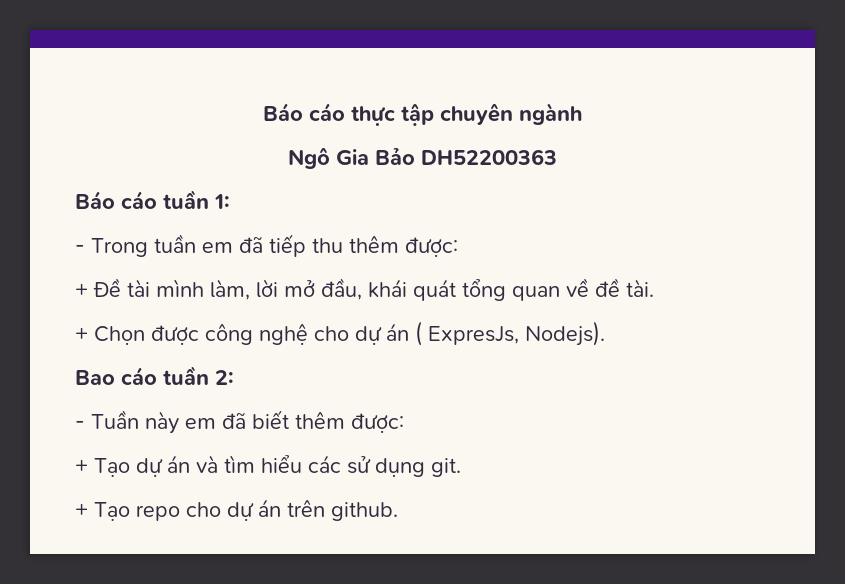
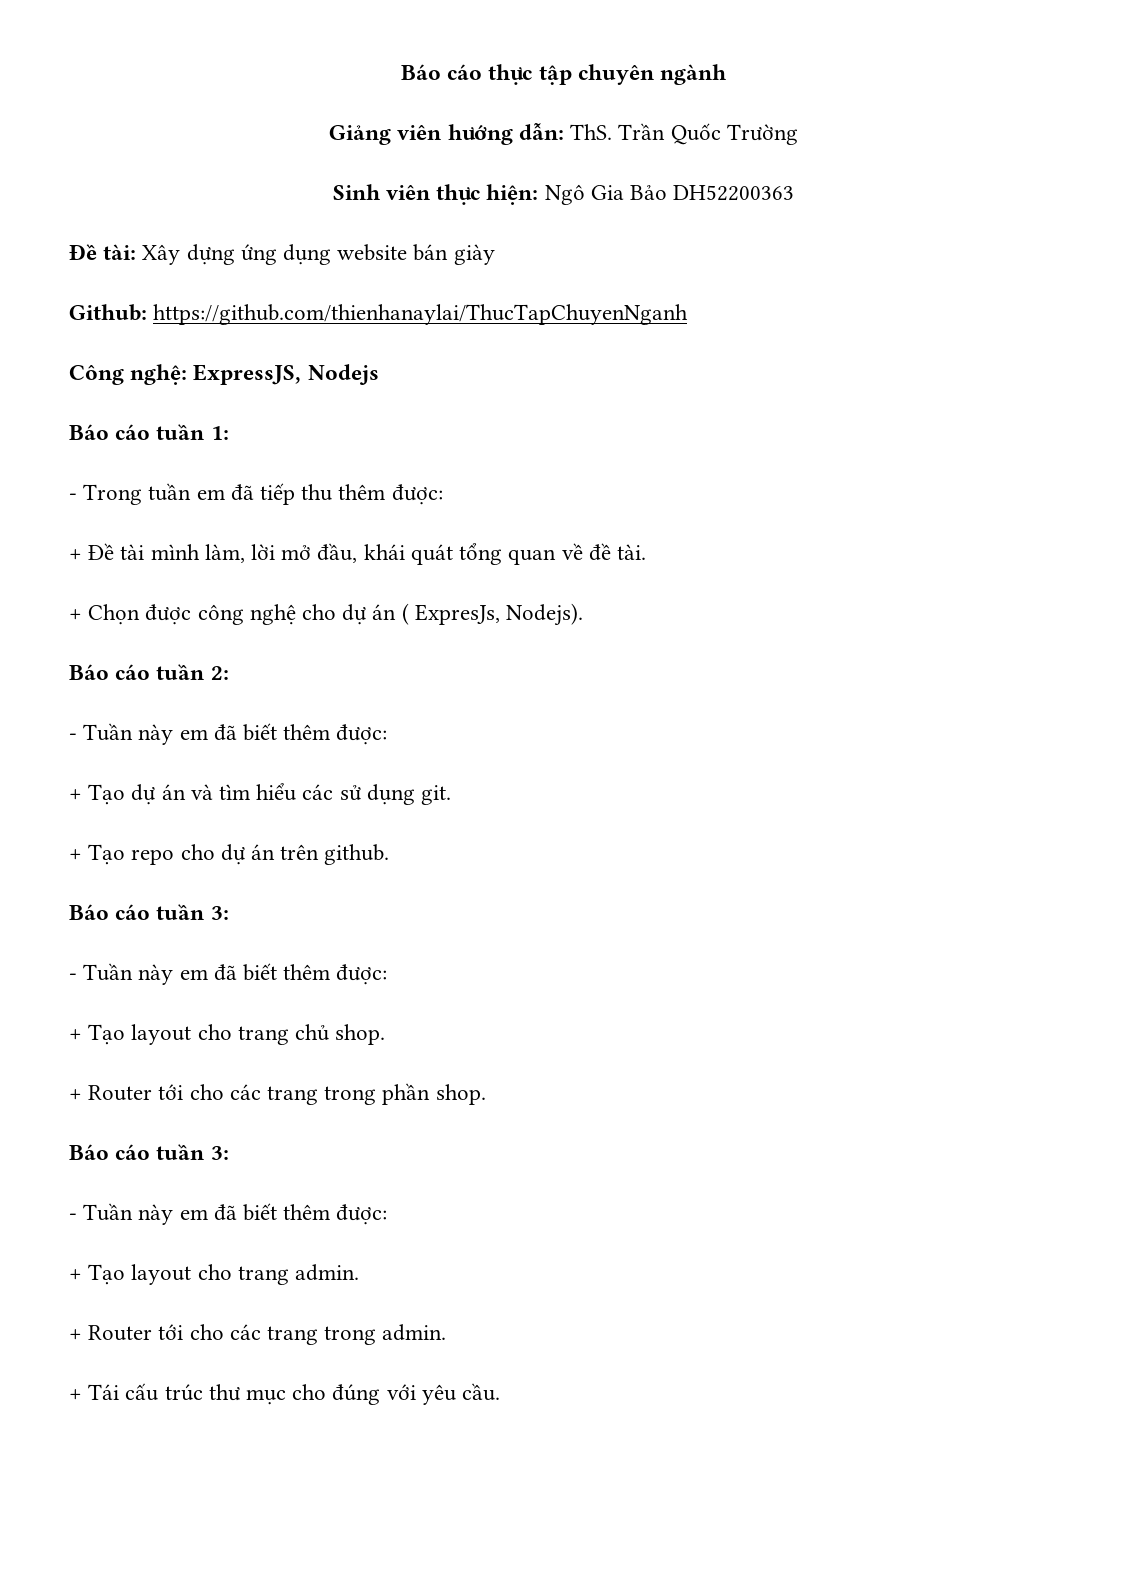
- Ngô Gia Bảo DH52200363
+ Giảng viên hướng dẫn: ThS. Trần Quốc Trường
+ Sinh viên thực hiện: Ngô Gia Bảo DH52200363
+ Đề tài: Xây dựng ứng dụng website bán giày
+ Github: https://github.com/thienhanaylai/ThucTapChuyenNganh
+ Công nghệ: ExpressJS, Nodejs
- Bao cáo tuần 2:
+ Báo cáo tuần 2:
  + Tạo repo cho dự án trên github.
+ Báo cáo tuần 3:
+ - Tuần này em đã biết thêm được:
+ + Tạo layout cho trang chủ shop.
+ + Router tới cho các trang trong phần shop.
+ Báo cáo tuần 3:
+ - Tuần này em đã biết thêm được:
+ + Tạo layout cho trang admin.
+ + Router tới cho các trang trong admin.
+ + Tái cấu trúc thư mục cho đúng với yêu cầu.

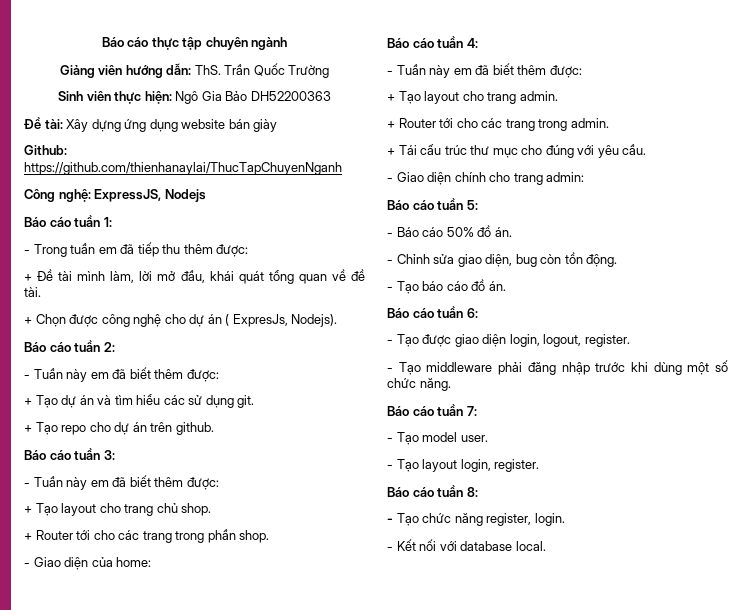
  + Router tới cho các trang trong phần shop.
- Báo cáo tuần 3:
+ - Giao diện của home:
+ Báo cáo tuần 4:
+ - Giao diện chính cho trang admin:
+ Báo cáo tuần 5:
+ - Báo cáo 50% đồ án.
+ - Chỉnh sửa giao diện, bug còn tồn động.
+ - Tạo báo cáo đồ án.
+ Báo cáo tuần 6:
+ - Tạo được giao diện login, logout, register.
+ - Tạo middleware phải đăng nhập trước khi dùng một số chức năng.
+ Báo cáo tuần 7:
+ - Tạo model user.
+ - Tạo layout login, register.
+ Báo cáo tuần 8:
+ - Tạo chức năng register, login.
+ - Kết nối với database local.

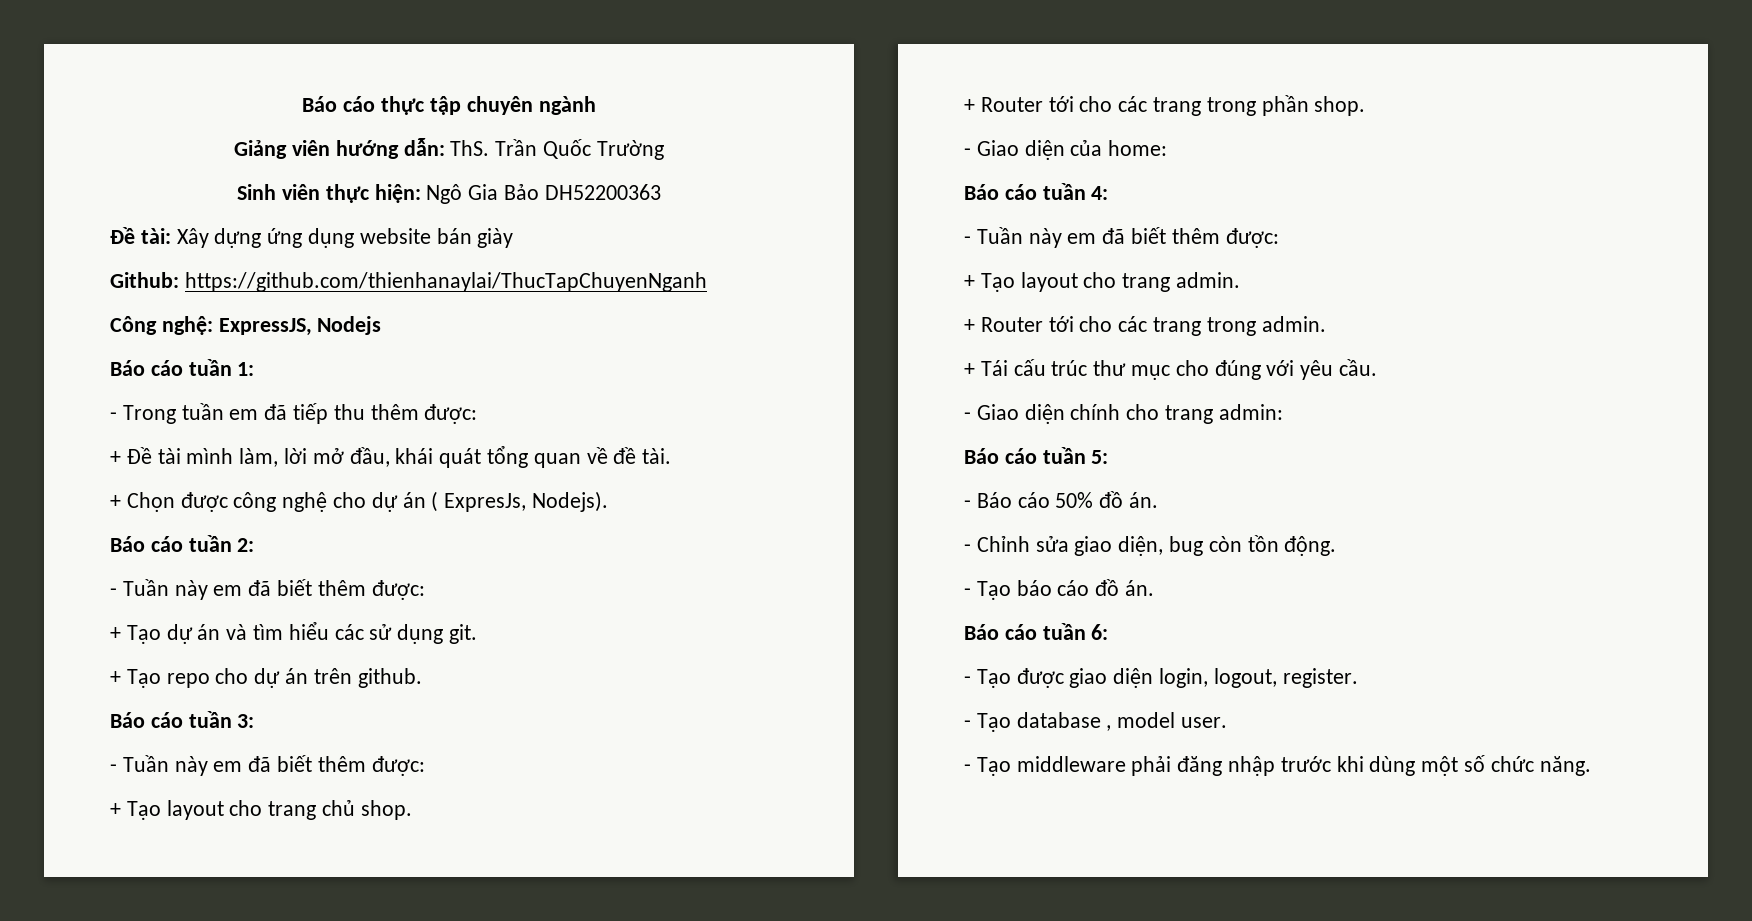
+ - Tạo database , model user.
- Báo cáo tuần 7:
- - Tạo model user.
- - Tạo layout login, register.
- Báo cáo tuần 8:
- - Tạo chức năng register, login.
- - Kết nối với database local.

